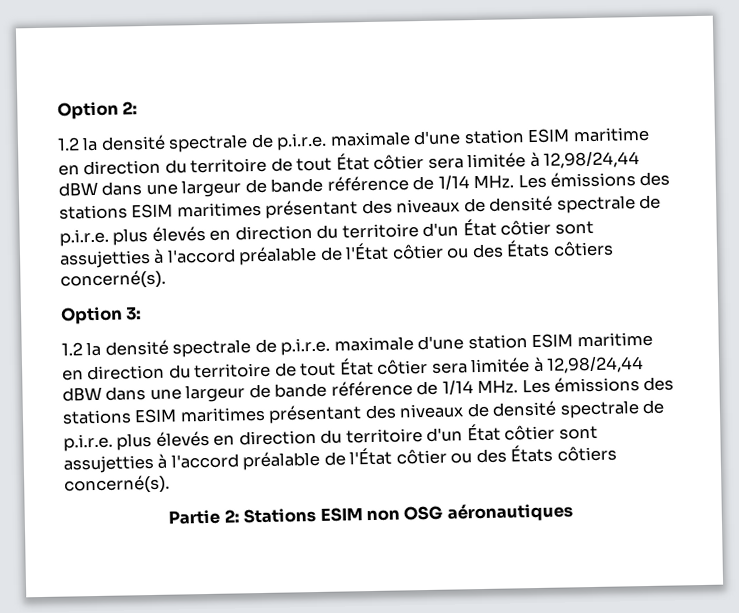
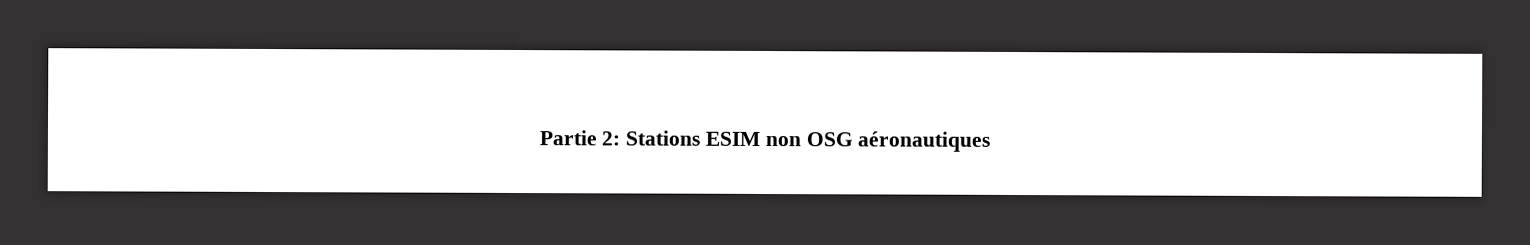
- Option 2:
- 1.2 la densité spectrale de p.i.r.e. maximale d'une station ESIM maritime en direction du territoire de tout État côtier sera limitée à 12,98/24,44 dBW dans une largeur de bande référence de 1/14 MHz. Les émissions des stations ESIM maritimes présentant des niveaux de densité spectrale de p.i.r.e. plus élevés en direction du territoire d'un État côtier sont assujetties à l'accord préalable de l'État côtier ou des États côtiers concerné(s).
- Option 3:
- 1.2 la densité spectrale de p.i.r.e. maximale d'une station ESIM maritime en direction du territoire de tout État côtier sera limitée à 12,98/24,44 dBW dans une largeur de bande référence de 1/14 MHz. Les émissions des stations ESIM maritimes présentant des niveaux de densité spectrale de p.i.r.e. plus élevés en direction du territoire d'un État côtier sont assujetties à l'accord préalable de l'État côtier ou des États côtiers concerné(s).

